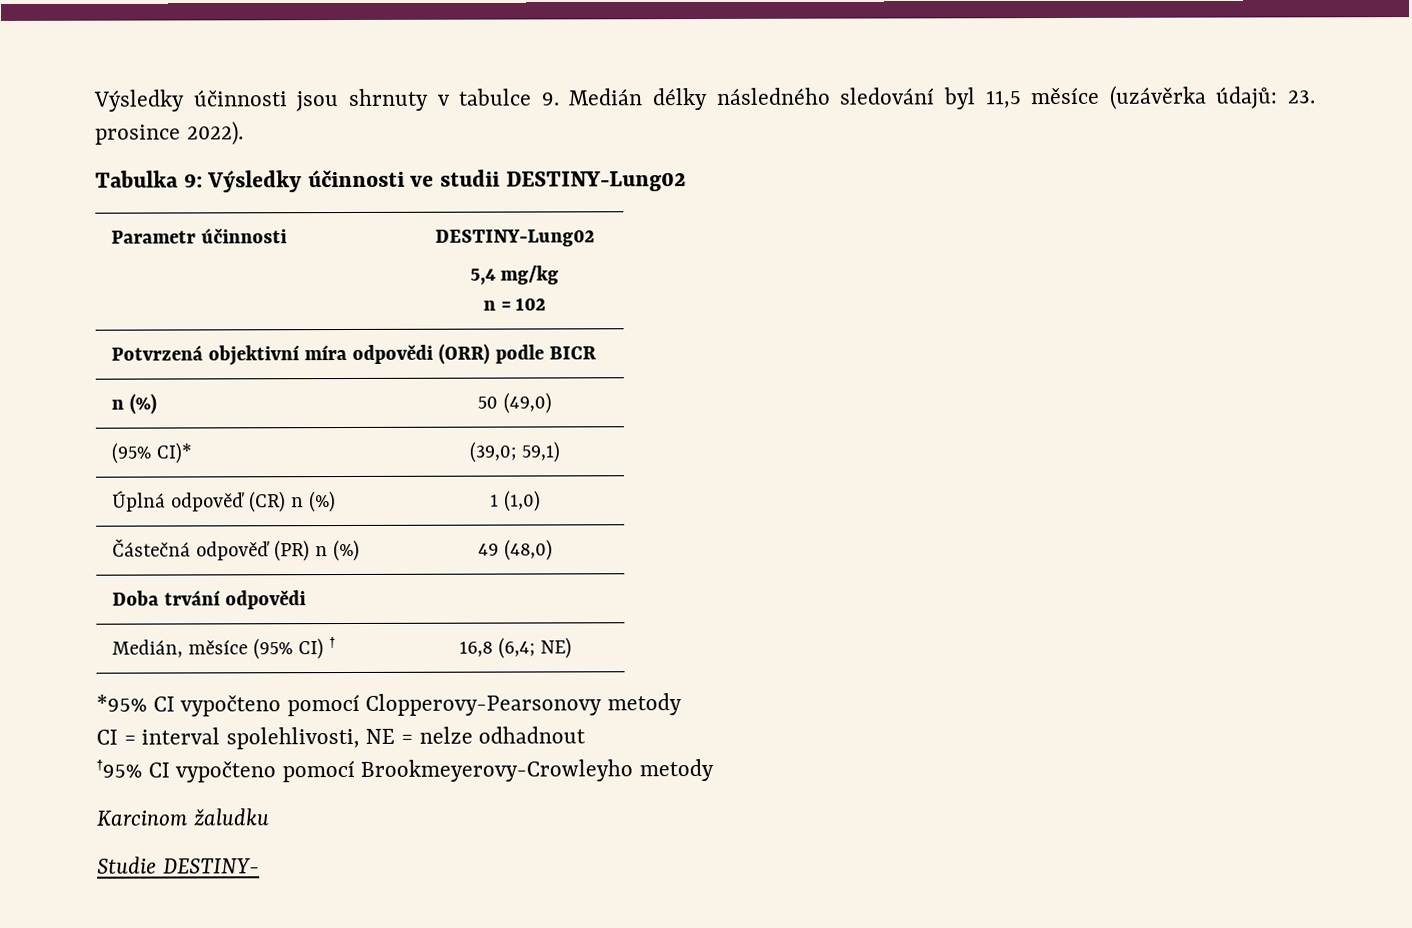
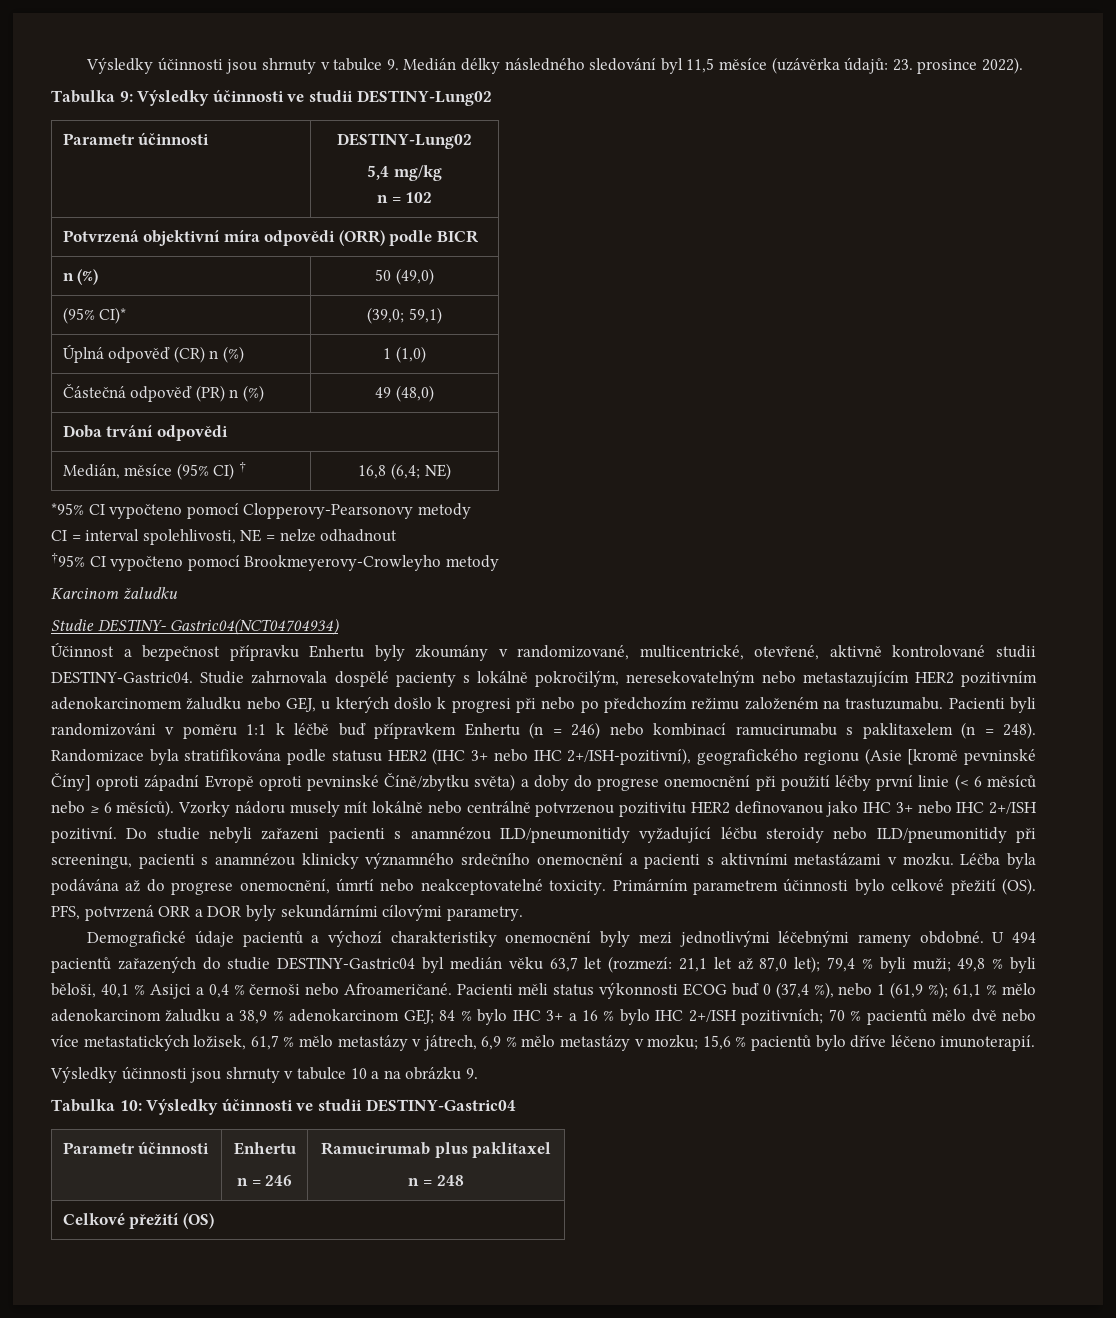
- Studie DESTINY-
+ Studie DESTINY- Gastric04(NCT04704934)
+ Účinnost a bezpečnost přípravku Enhertu byly zkoumány v randomizované, multicentrické, otevřené, aktivně kontrolované studii DESTINY-Gastric04. Studie zahrnovala dospělé pacienty s lokálně pokročilým, neresekovatelným nebo metastazujícím HER2 pozitivním adenokarcinomem žaludku nebo GEJ, u kterých došlo k progresi při nebo po předchozím režimu založeném na trastuzumabu. Pacienti byli randomizováni v poměru 1:1 k léčbě buď přípravkem Enhertu (n = 246) nebo kombinací ramucirumabu s paklitaxelem (n = 248). Randomizace byla stratifikována podle statusu HER2 (IHC 3+ nebo IHC 2+/ISH-pozitivní), geografického regionu (Asie [kromě pevninské Číny] oproti západní Evropě oproti pevninské Číně/zbytku světa) a doby do progrese onemocnění při použití léčby první linie (< 6 měsíců nebo ≥ 6 měsíců). Vzorky nádoru musely mít lokálně nebo centrálně potvrzenou pozitivitu HER2 definovanou jako IHC 3+ nebo IHC 2+/ISH pozitivní. Do studie nebyli zařazeni pacienti s anamnézou ILD/pneumonitidy vyžadující léčbu steroidy nebo ILD/pneumonitidy při screeningu, pacienti s anamnézou klinicky významného srdečního onemocnění a pacienti s aktivními metastázami v mozku. Léčba byla podávána až do progrese onemocnění, úmrtí nebo neakceptovatelné toxicity. Primárním parametrem účinnosti bylo celkové přežití (OS). PFS, potvrzená ORR a DOR byly sekundárními cílovými parametry.
+ Demografické údaje pacientů a výchozí charakteristiky onemocnění byly mezi jednotlivými léčebnými rameny obdobné. U 494 pacientů zařazených do studie DESTINY-Gastric04 byl medián věku 63,7 let (rozmezí: 21,1 let až 87,0 let); 79,4 % byli muži; 49,8 % byli běloši, 40,1 % Asijci a 0,4 % černoši nebo Afroameričané. Pacienti měli status výkonnosti ECOG buď 0 (37,4 %), nebo 1 (61,9 %); 61,1 % mělo adenokarcinom žaludku a 38,9 % adenokarcinom GEJ; 84 % bylo IHC 3+ a 16 % bylo IHC 2+/ISH pozitivních; 70 % pacientů mělo dvě nebo více metastatických ložisek, 61,7 % mělo metastázy v játrech, 6,9 % mělo metastázy v mozku; 15,6 % pacientů bylo dříve léčeno imunoterapií.
+ Výsledky účinnosti jsou shrnuty v tabulce 10 a na obrázku 9.
+ Tabulka 10: Výsledky účinnosti ve studii DESTINY-Gastric04
+ Parametr účinnosti | Enhertu
+ n = 246 | Ramucirumab plus paklitaxel
+ n = 248
+ Celkové přežití (OS)

